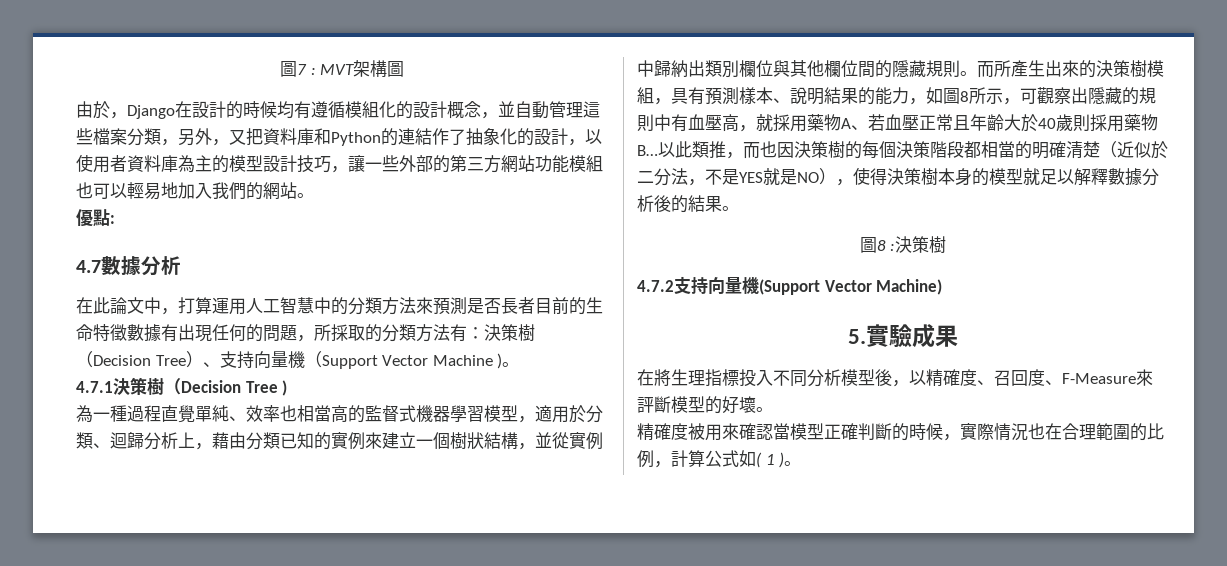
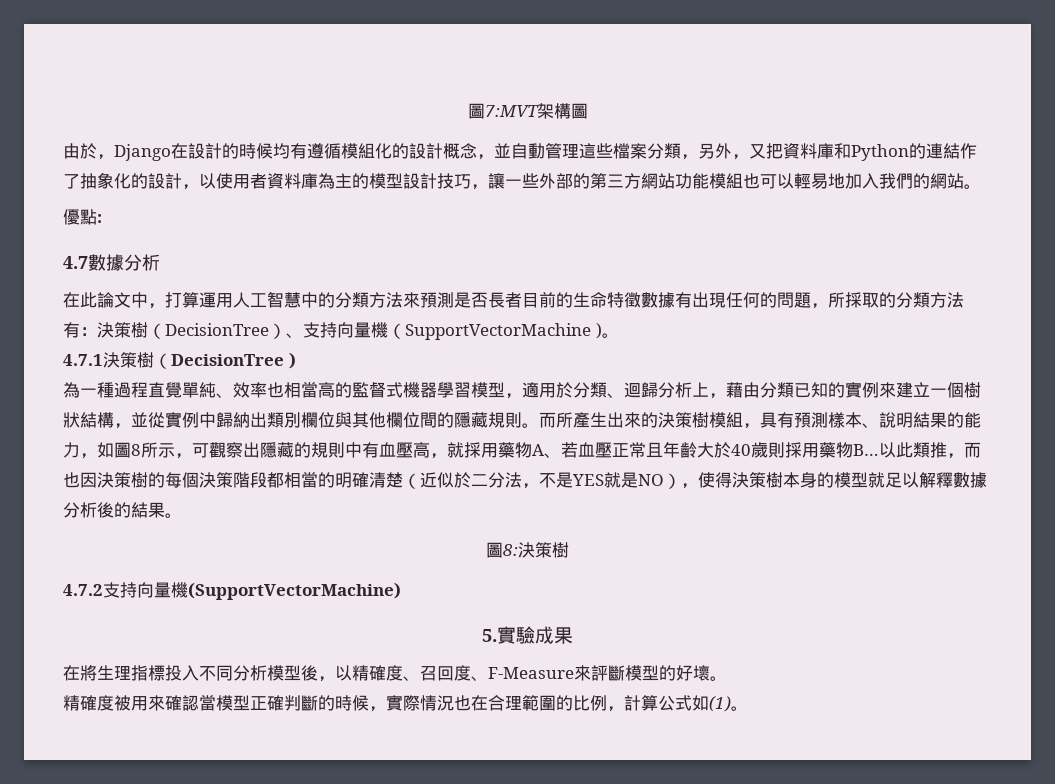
- 圖7 : MVT架構圖
+ 圖7:MVT架構圖
- 在此論文中，打算運用人工智慧中的分類方法來預測是否長者目前的生命特徵數據有出現任何的問題，所採取的分類方法有：決策樹（Decision Tree）、支持向量機（Support Vector Machine )。
+ 在此論文中，打算運用人工智慧中的分類方法來預測是否長者目前的生命特徵數據有出現任何的問題，所採取的分類方法有：決策樹（DecisionTree）、支持向量機（SupportVectorMachine )。
- 4.7.1決策樹（Decision Tree )
+ 4.7.1決策樹（DecisionTree )
- 圖8 :決策樹
+ 圖8:決策樹
- 4.7.2支持向量機(Support Vector Machine)
+ 4.7.2支持向量機(SupportVectorMachine)
- 精確度被用來確認當模型正確判斷的時候，實際情況也在合理範圍的比例，計算公式如( 1 )。
+ 精確度被用來確認當模型正確判斷的時候，實際情況也在合理範圍的比例，計算公式如(1)。

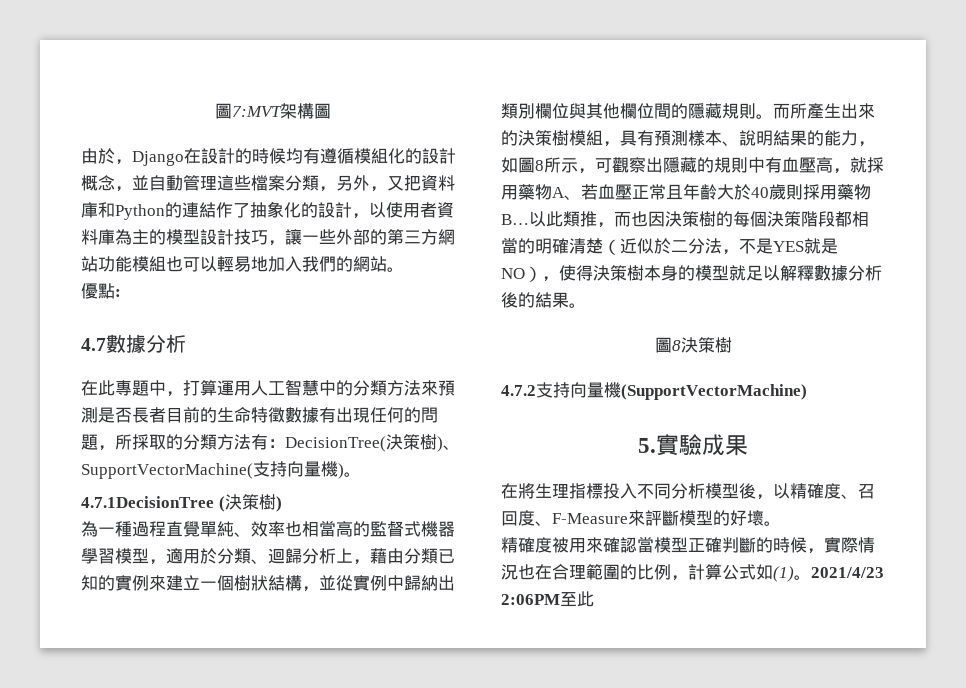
- 在此論文中，打算運用人工智慧中的分類方法來預測是否長者目前的生命特徵數據有出現任何的問題，所採取的分類方法有：決策樹（DecisionTree）、支持向量機（SupportVectorMachine )。
+ 在此專題中，打算運用人工智慧中的分類方法來預測是否長者目前的生命特徵數據有出現任何的問題，所採取的分類方法有：DecisionTree(決策樹)、SupportVectorMachine(支持向量機)。
- 4.7.1決策樹（DecisionTree )
+ 4.7.1DecisionTree (決策樹)
- 圖8:決策樹
+ 圖8決策樹
+ 2021/4/23 2:06PM至此

